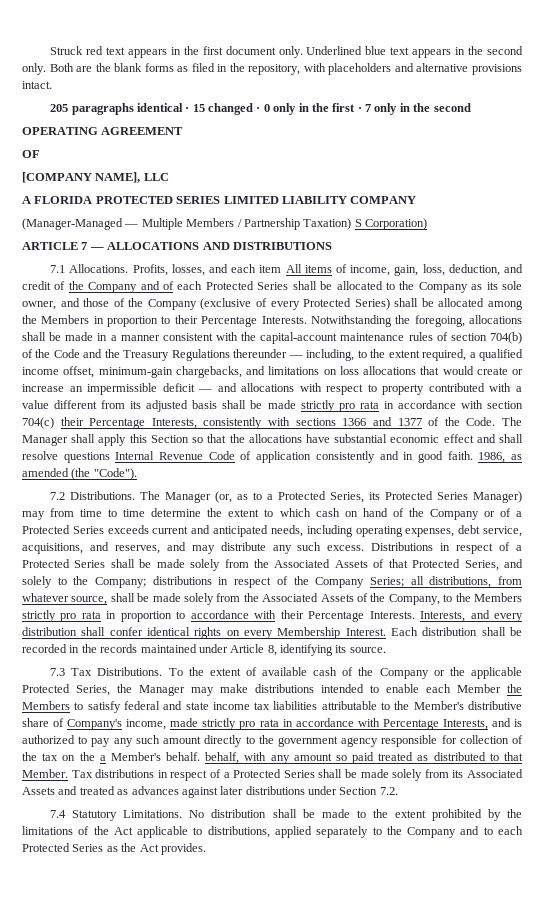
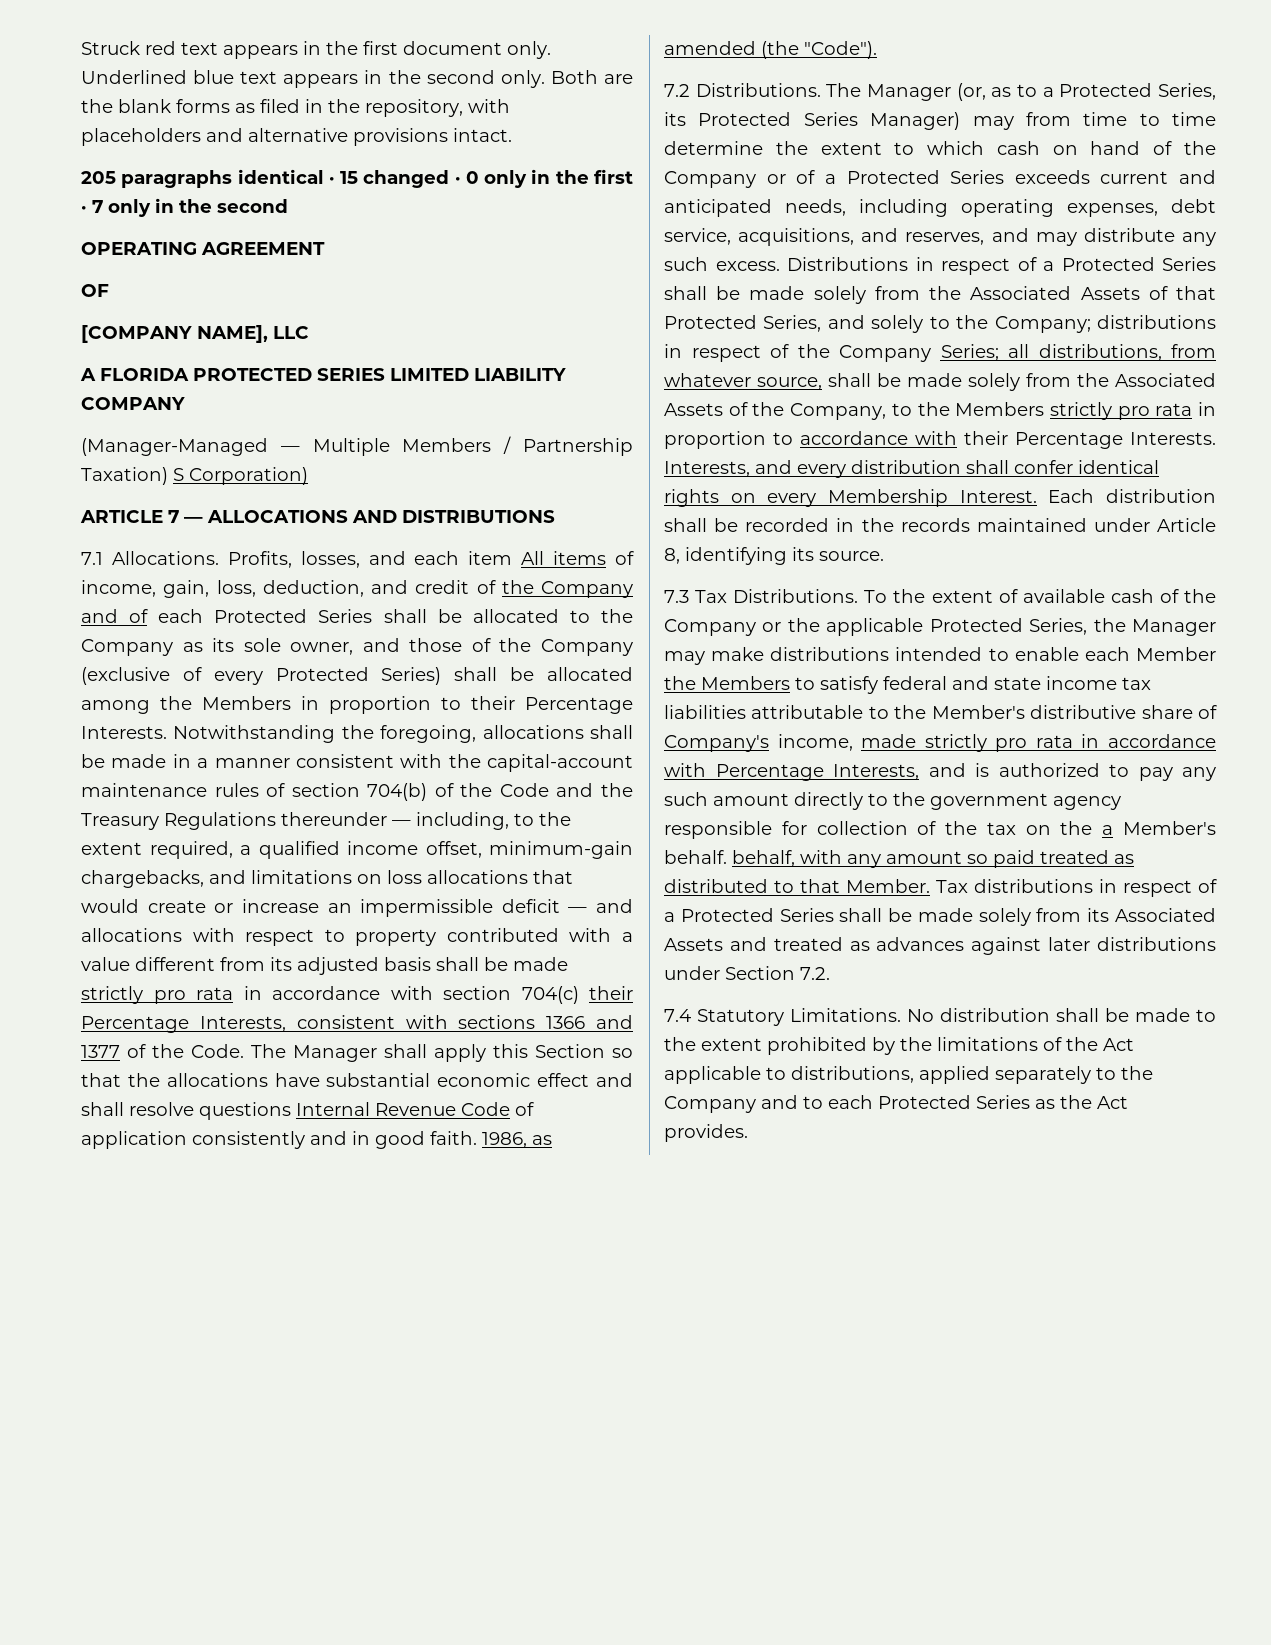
- Notwithstanding the foregoing, allocations shall be made in a manner consistent with the capital-account maintenance rules of section 704(b) of the Code and the Treasury Regulations thereunder — including, to the extent required, a qualified income offset, minimum-gain chargebacks, and limitations on loss allocations that would create or increase an impermissible deficit — and allocations with respect to property contributed with a value different from its adjusted basis shall be made strictly pro rata in accordance with section 704(c) their Percentage Interests, consistently with sections 1366 and 1377 of the Code.
+ Notwithstanding the foregoing, allocations shall be made in a manner consistent with the capital-account maintenance rules of section 704(b) of the Code and the Treasury Regulations thereunder — including, to the extent required, a qualified income offset, minimum-gain chargebacks, and limitations on loss allocations that would create or increase an impermissible deficit — and allocations with respect to property contributed with a value different from its adjusted basis shall be made strictly pro rata in accordance with section 704(c) their Percentage Interests, consistent with sections 1366 and 1377 of the Code.

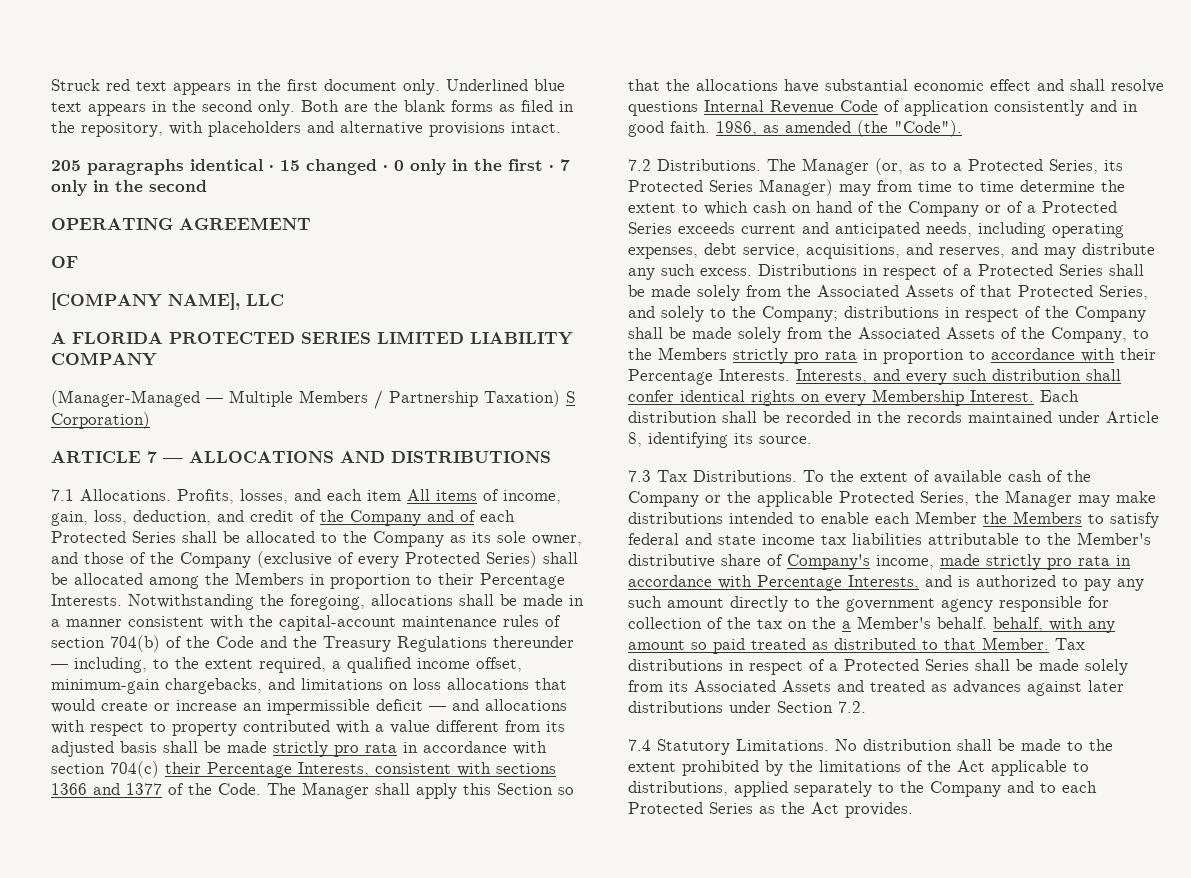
- Distributions in respect of a Protected Series shall be made solely from the Associated Assets of that Protected Series, and solely to the Company; distributions in respect of the Company Series; all distributions, from whatever source, shall be made solely from the Associated Assets of the Company, to the Members strictly pro rata in proportion to accordance with their Percentage Interests.
+ Distributions in respect of a Protected Series shall be made solely from the Associated Assets of that Protected Series, and solely to the Company; distributions in respect of the Company shall be made solely from the Associated Assets of the Company, to the Members strictly pro rata in proportion to accordance with their Percentage Interests.
- Interests, and every distribution shall confer identical rights on every Membership Interest.
+ Interests, and every such distribution shall confer identical rights on every Membership Interest.

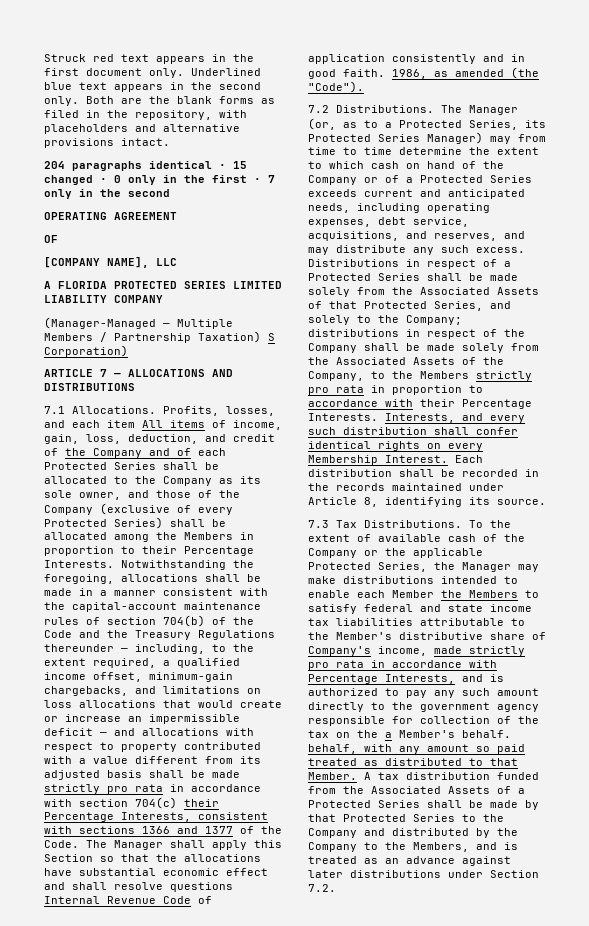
- 205 paragraphs identical · 15 changed · 0 only in the first · 7 only in the second
+ 204 paragraphs identical · 15 changed · 0 only in the first · 7 only in the second
- Tax distributions in respect of a Protected Series shall be made solely from its Associated Assets and treated as advances against later distributions under Section 7.2.
+ A tax distribution funded from the Associated Assets of a Protected Series shall be made by that Protected Series to the Company and distributed by the Company to the Members, and is treated as an advance against later distributions under Section 7.2.
- 7.4 Statutory Limitations. No distribution shall be made to the extent prohibited by the limitations of the Act applicable to distributions, applied separately to the Company and to each Protected Series as the Act provides.

